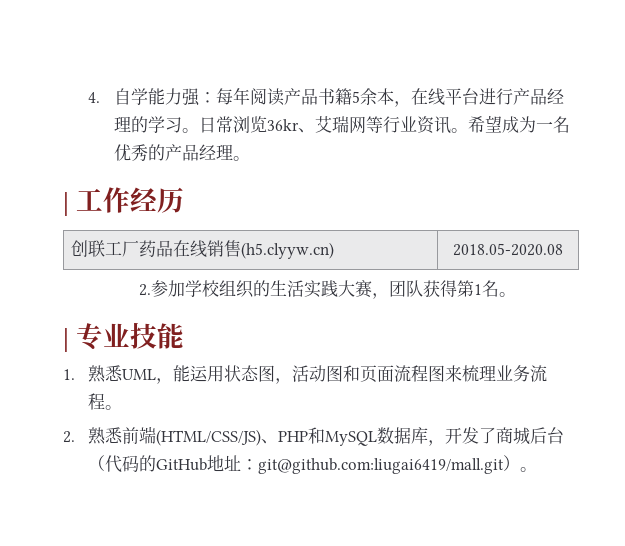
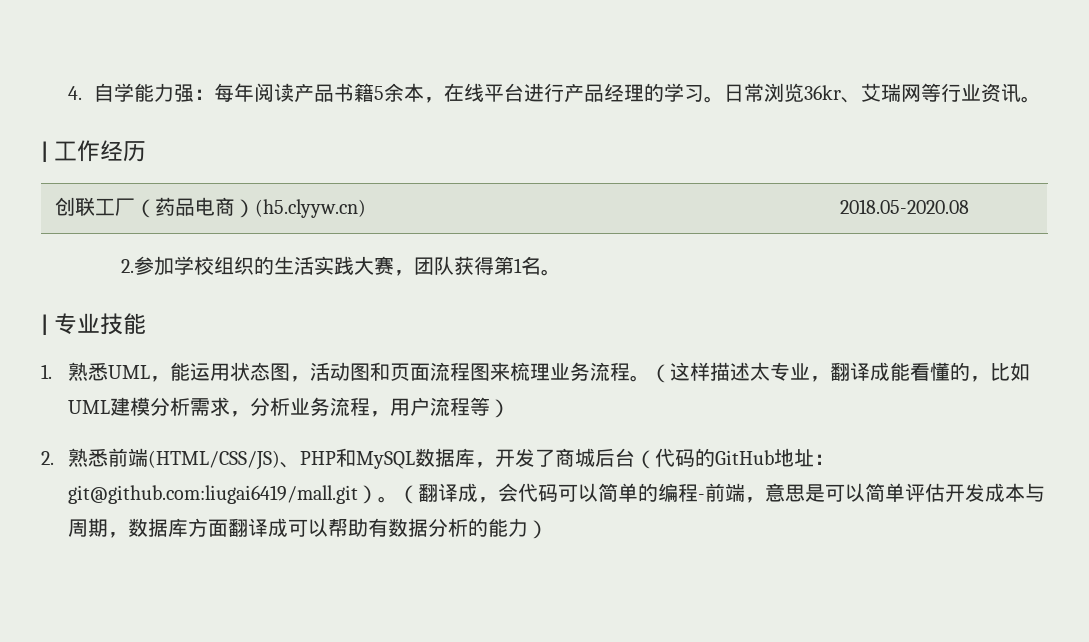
- 希望成为一名优秀的产品经理。
- 创联工厂药品在线销售(h5.clyyw.cn) | 2018.05-2020.08
+ 创联工厂（药品电商）(h5.clyyw.cn) | 2018.05-2020.08
+ （这样描述太专业，翻译成能看懂的，比如UML建模分析需求，分析业务流程，用户流程等）
+ （翻译成，会代码可以简单的编程-前端，意思是可以简单评估开发成本与周期，数据库方面翻译成可以帮助有数据分析的能力）

